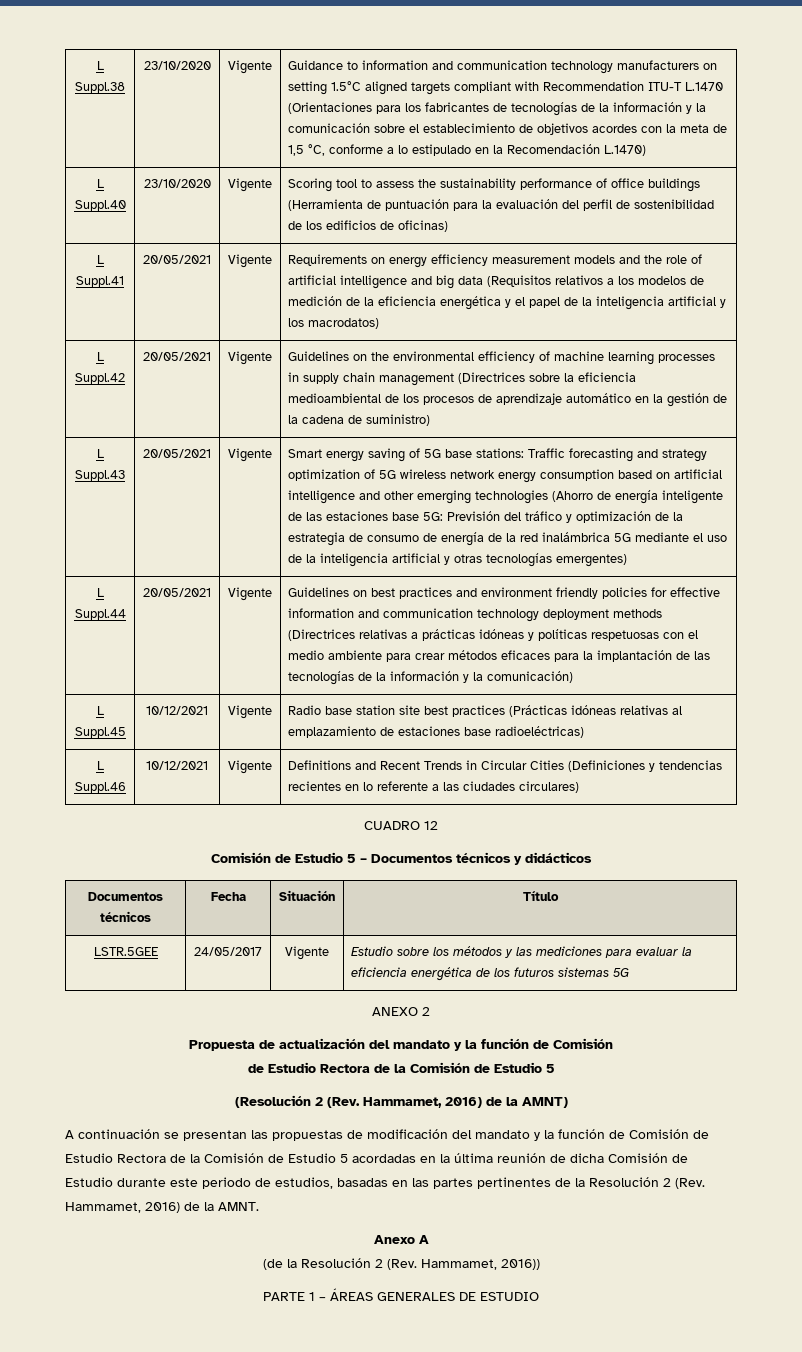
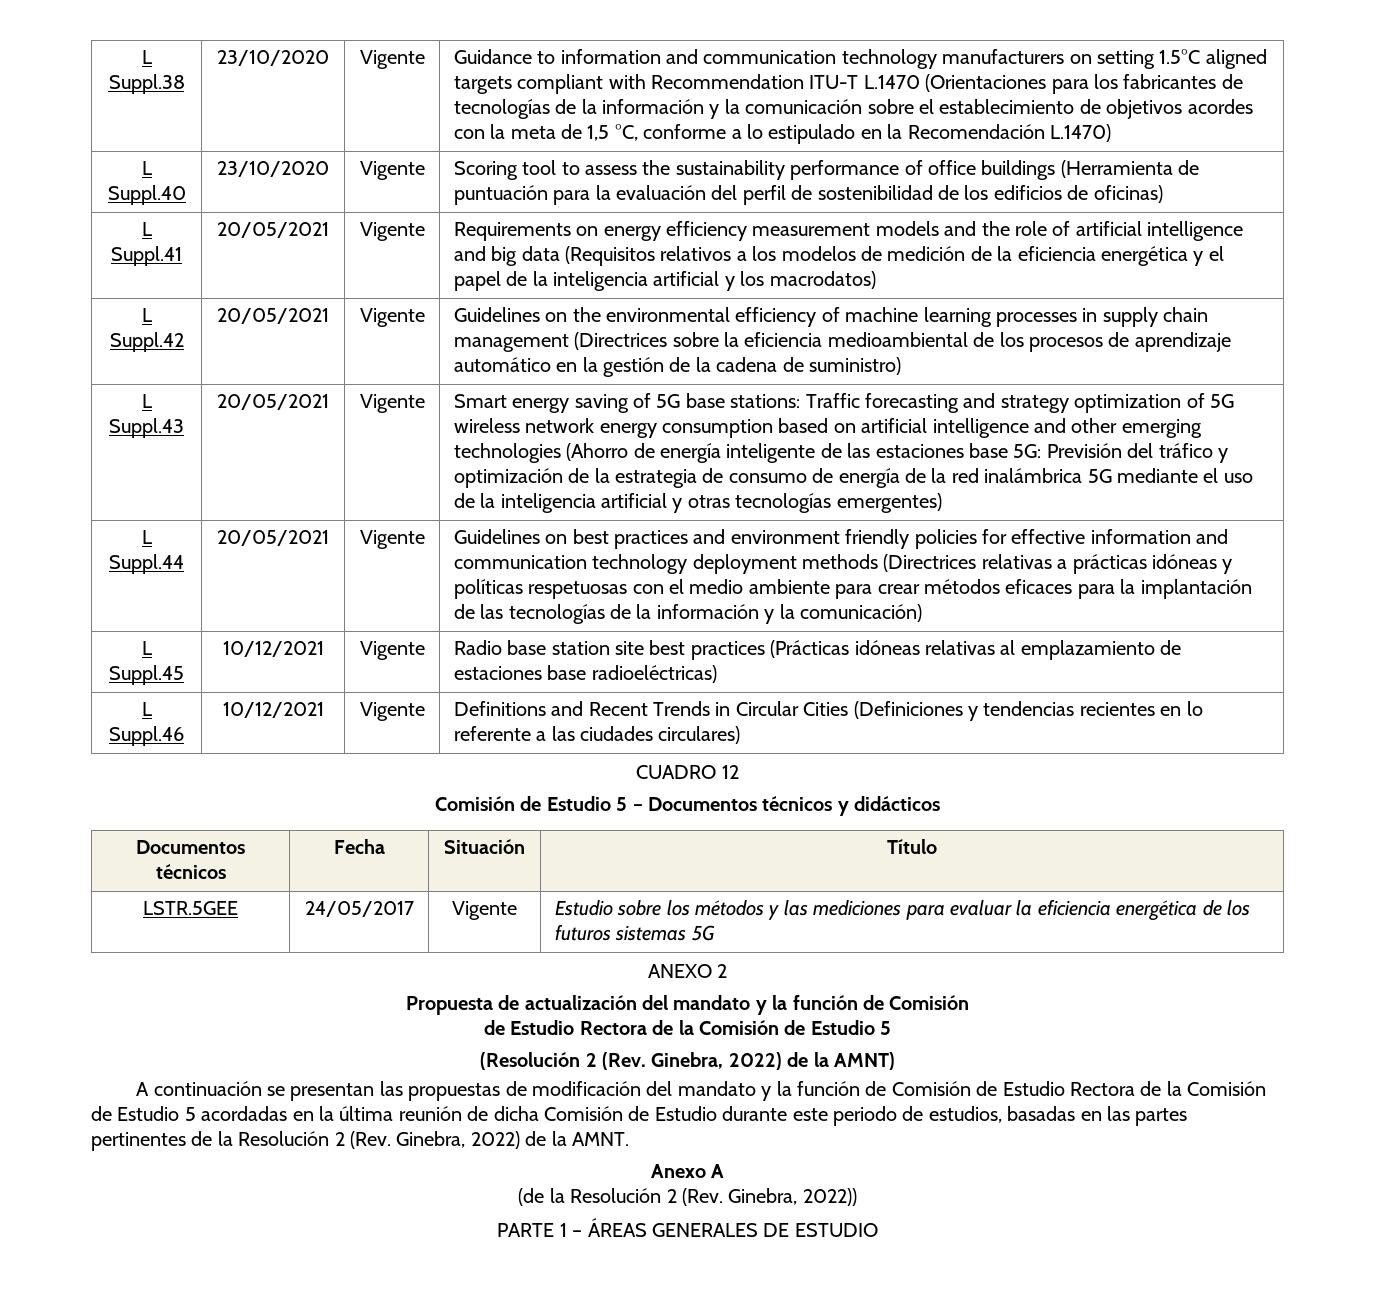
- (Resolución 2 (Rev. Hammamet, 2016) de la AMNT)
+ (Resolución 2 (Rev. Ginebra, 2022) de la AMNT)
- A continuación se presentan las propuestas de modificación del mandato y la función de Comisión de Estudio Rectora de la Comisión de Estudio 5 acordadas en la última reunión de dicha Comisión de Estudio durante este periodo de estudios, basadas en las partes pertinentes de la Resolución 2 (Rev. Hammamet, 2016) de la AMNT.
+ A continuación se presentan las propuestas de modificación del mandato y la función de Comisión de Estudio Rectora de la Comisión de Estudio 5 acordadas en la última reunión de dicha Comisión de Estudio durante este periodo de estudios, basadas en las partes pertinentes de la Resolución 2 (Rev. Ginebra, 2022) de la AMNT.
- (de la Resolución 2 (Rev. Hammamet, 2016))
+ (de la Resolución 2 (Rev. Ginebra, 2022))

